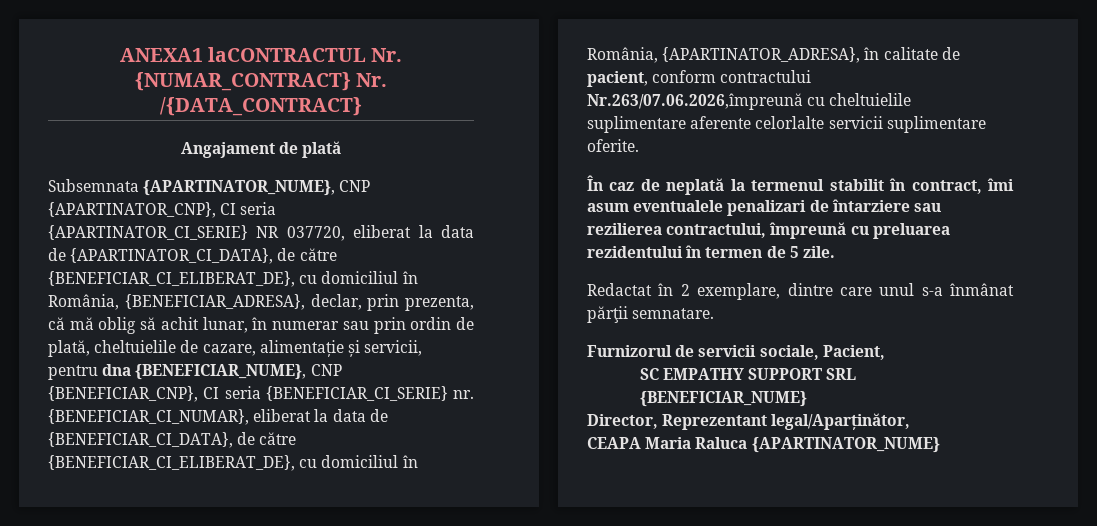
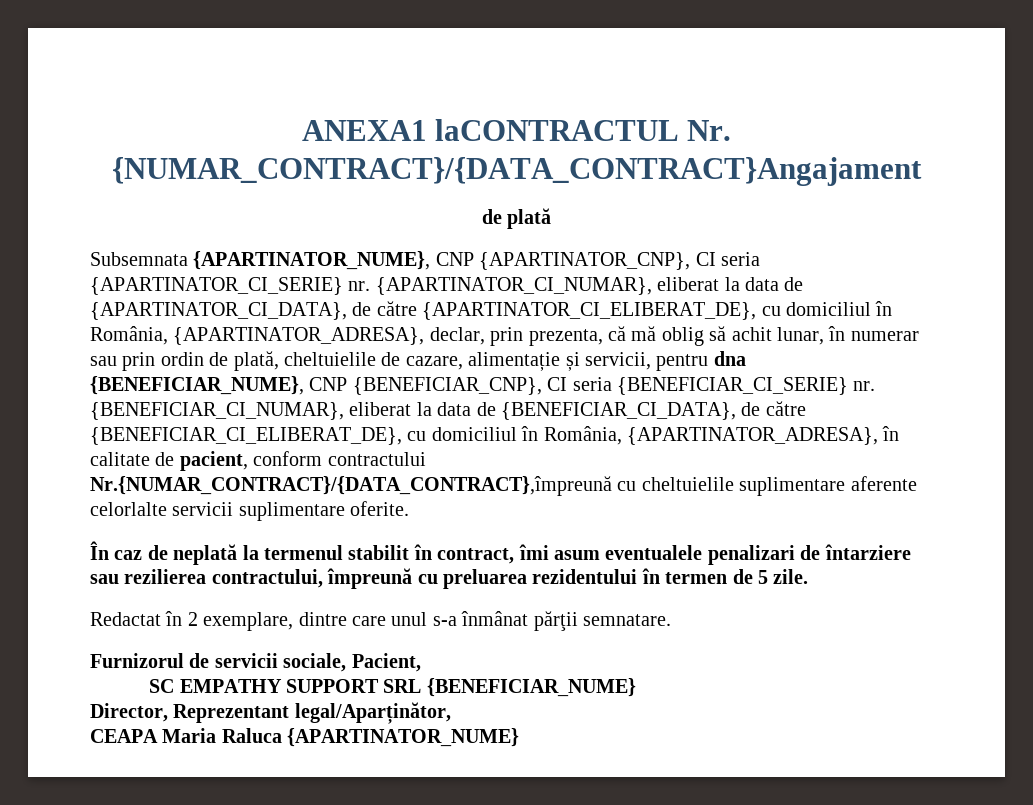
- ANEXA1 laCONTRACTUL Nr. {NUMAR_CONTRACT} Nr. /{DATA_CONTRACT}
- Angajament de plată
+ ANEXA1 laCONTRACTUL Nr. {NUMAR_CONTRACT}/{DATA_CONTRACT}Angajament
+ de plată
- Subsemnata {APARTINATOR_NUME}, CNP {APARTINATOR_CNP}, CI seria {APARTINATOR_CI_SERIE} NR 037720, eliberat la data de {APARTINATOR_CI_DATA}, de către {BENEFICIAR_CI_ELIBERAT_DE}, cu domiciliul în România, {BENEFICIAR_ADRESA}, declar, prin prezenta, că mă oblig să achit lunar, în numerar sau prin ordin de plată, cheltuielile de cazare, alimentație și servicii, pentru dna {BENEFICIAR_NUME}, CNP {BENEFICIAR_CNP}, CI seria {BENEFICIAR_CI_SERIE} nr. {BENEFICIAR_CI_NUMAR}, eliberat la data de {BENEFICIAR_CI_DATA}, de către {BENEFICIAR_CI_ELIBERAT_DE}, cu domiciliul în România, {APARTINATOR_ADRESA}, în calitate de pacient, conform contractului Nr.263/07.06.2026,împreună cu cheltuielile suplimentare aferente celorlalte servicii suplimentare oferite.
+ Subsemnata {APARTINATOR_NUME}, CNP {APARTINATOR_CNP}, CI seria {APARTINATOR_CI_SERIE} nr. {APARTINATOR_CI_NUMAR}, eliberat la data de {APARTINATOR_CI_DATA}, de către {APARTINATOR_CI_ELIBERAT_DE}, cu domiciliul în România, {APARTINATOR_ADRESA}, declar, prin prezenta, că mă oblig să achit lunar, în numerar sau prin ordin de plată, cheltuielile de cazare, alimentație și servicii, pentru dna {BENEFICIAR_NUME}, CNP {BENEFICIAR_CNP}, CI seria {BENEFICIAR_CI_SERIE} nr. {BENEFICIAR_CI_NUMAR}, eliberat la data de {BENEFICIAR_CI_DATA}, de către {BENEFICIAR_CI_ELIBERAT_DE}, cu domiciliul în România, {APARTINATOR_ADRESA}, în calitate de pacient, conform contractului Nr.{NUMAR_CONTRACT}/{DATA_CONTRACT},împreună cu cheltuielile suplimentare aferente celorlalte servicii suplimentare oferite.

